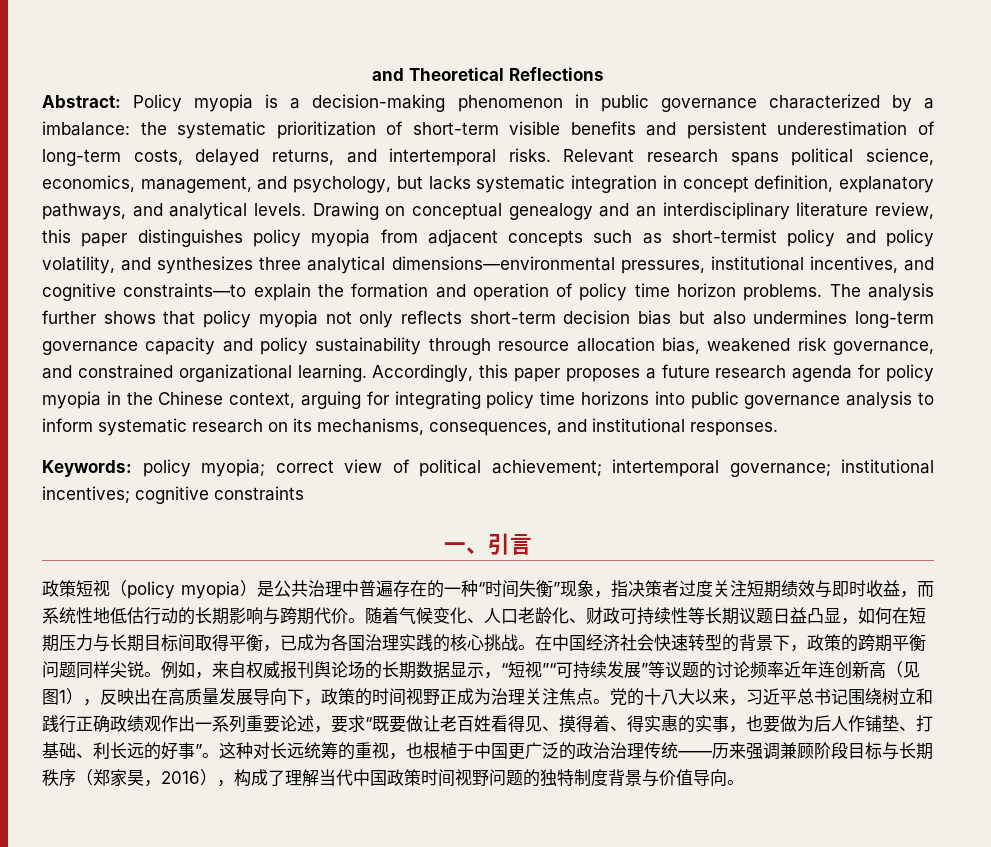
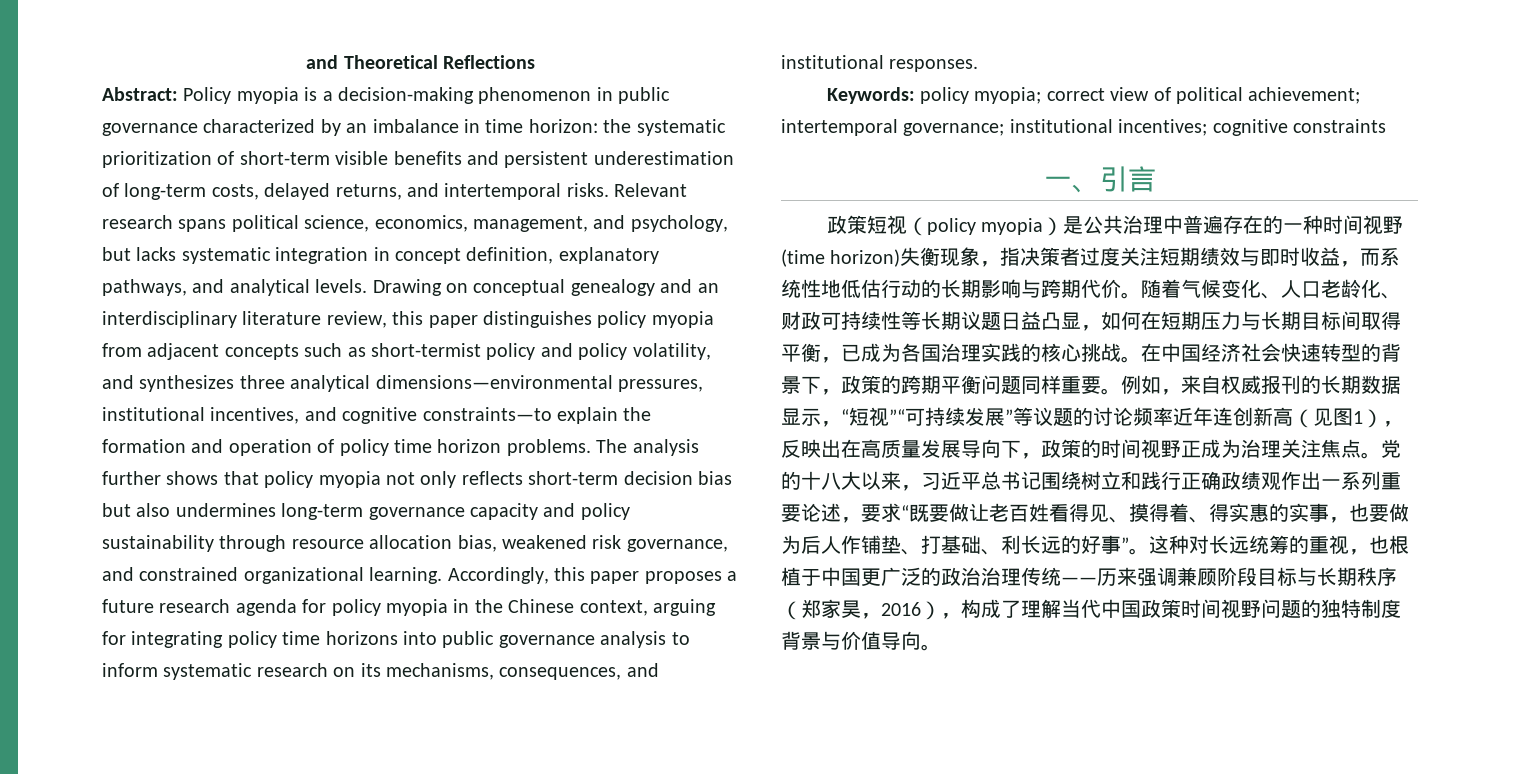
- Abstract: Policy myopia is a decision-making phenomenon in public governance characterized by a imbalance: the systematic prioritization of short-term visible benefits and persistent underestimation of long-term costs, delayed returns, and intertemporal risks.
+ Abstract: Policy myopia is a decision-making phenomenon in public governance characterized by an imbalance in time horizon: the systematic prioritization of short-term visible benefits and persistent underestimation of long-term costs, delayed returns, and intertemporal risks.
- 政策短视（policy myopia）是公共治理中普遍存在的一种“时间失衡”现象，指决策者过度关注短期绩效与即时收益，而系统性地低估行动的长期影响与跨期代价。
+ 政策短视（policy myopia）是公共治理中普遍存在的一种时间视野(time horizon)失衡现象，指决策者过度关注短期绩效与即时收益，而系统性地低估行动的长期影响与跨期代价。
- 在中国经济社会快速转型的背景下，政策的跨期平衡问题同样尖锐。
+ 在中国经济社会快速转型的背景下，政策的跨期平衡问题同样重要。
- 例如，来自权威报刊舆论场的长期数据显示，“短视”“可持续发展”等议题的讨论频率近年连创新高（见图1），反映出在高质量发展导向下，政策的时间视野正成为治理关注焦点。
+ 例如，来自权威报刊的长期数据显示，“短视”“可持续发展”等议题的讨论频率近年连创新高（见图1），反映出在高质量发展导向下，政策的时间视野正成为治理关注焦点。

